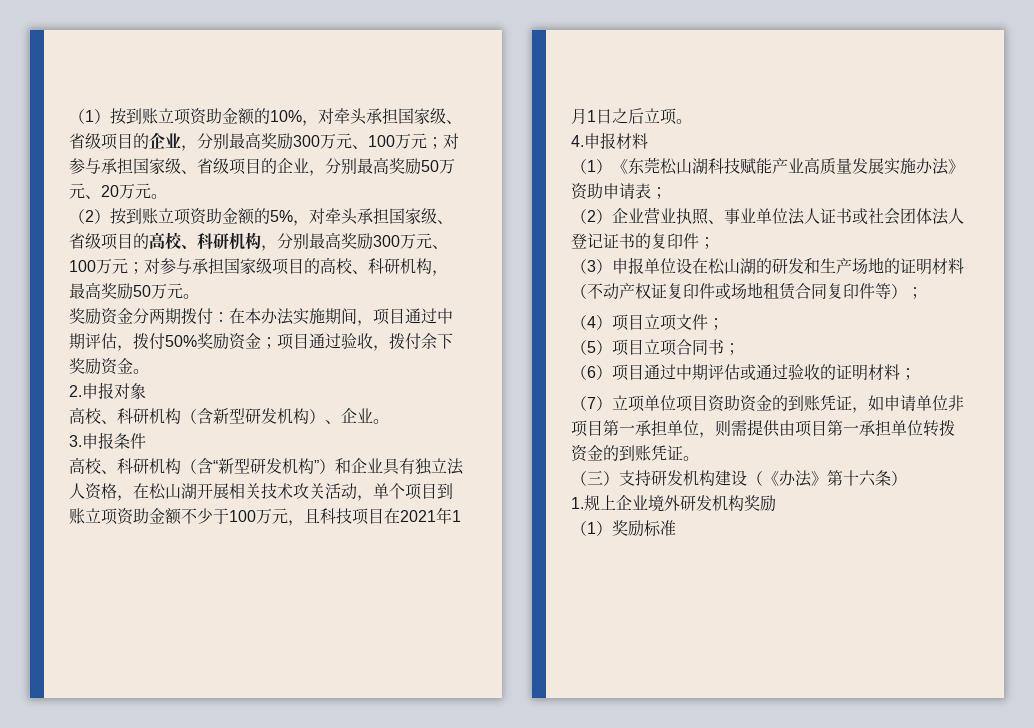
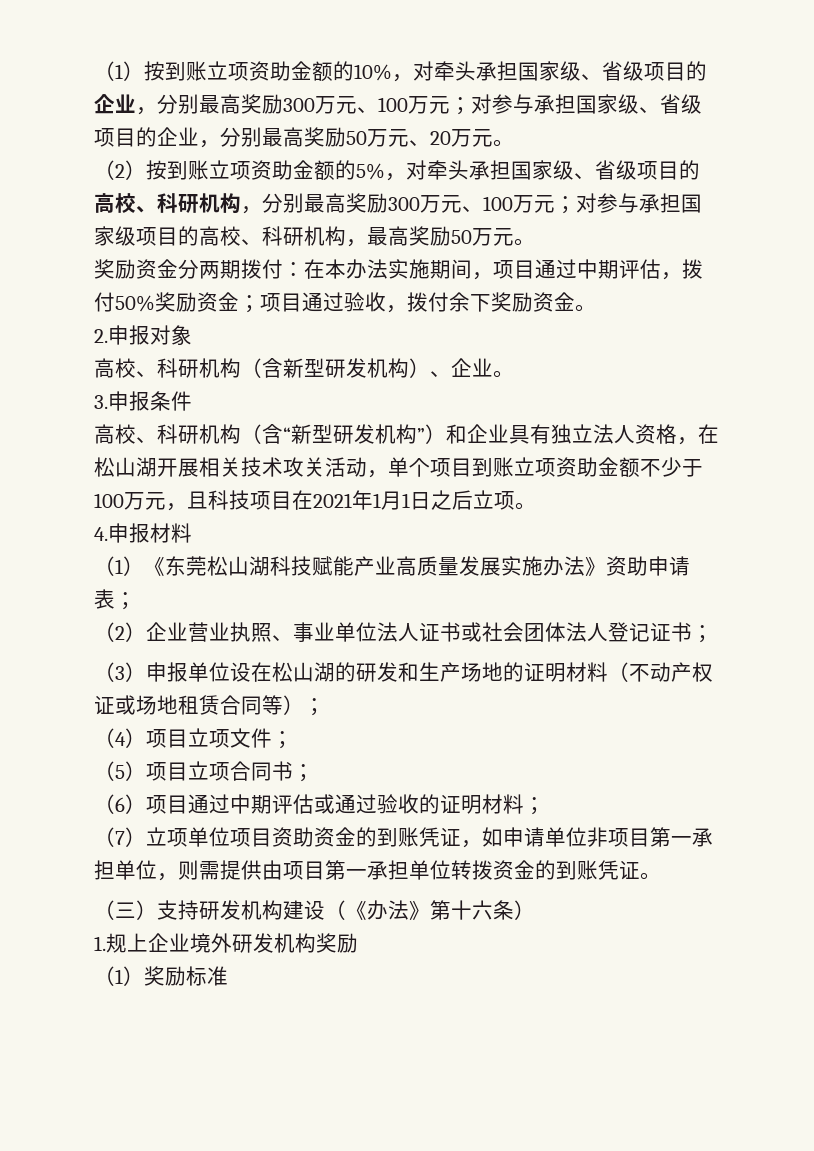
- （2）企业营业执照、事业单位法人证书或社会团体法人登记证书的复印件；
+ （2）企业营业执照、事业单位法人证书或社会团体法人登记证书；
- （3）申报单位设在松山湖的研发和生产场地的证明材料（不动产权证复印件或场地租赁合同复印件等）；
+ （3）申报单位设在松山湖的研发和生产场地的证明材料（不动产权证或场地租赁合同等）；

